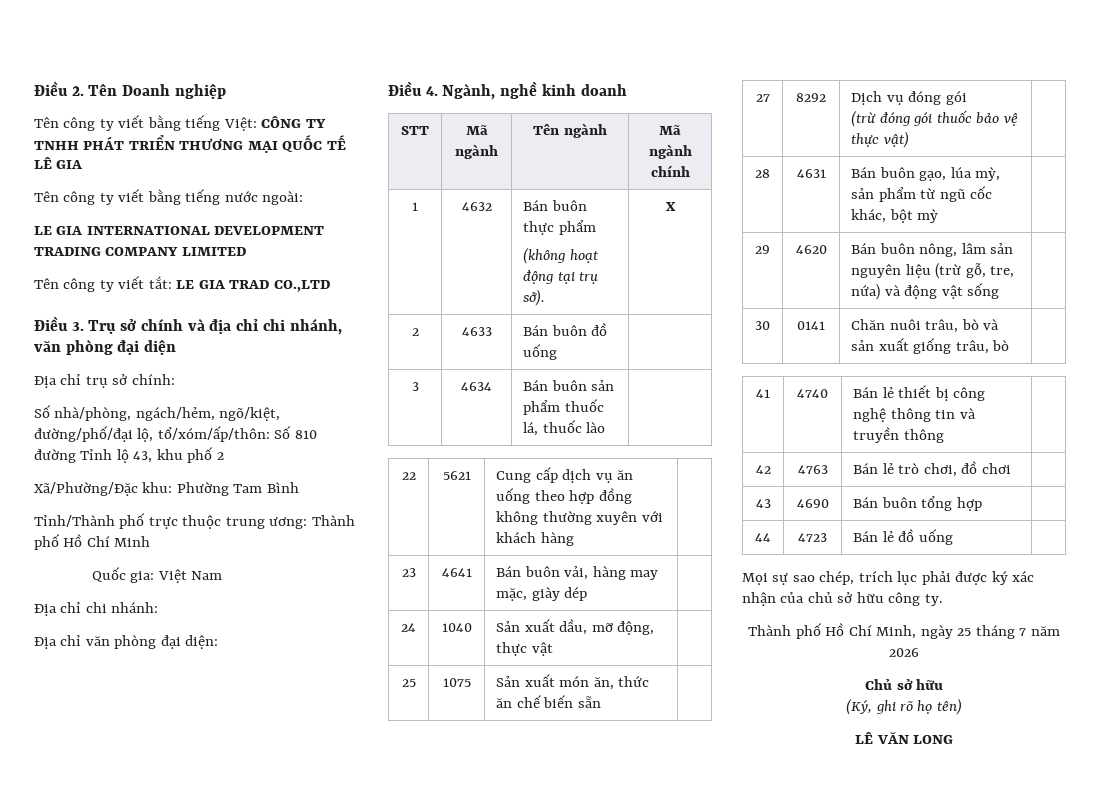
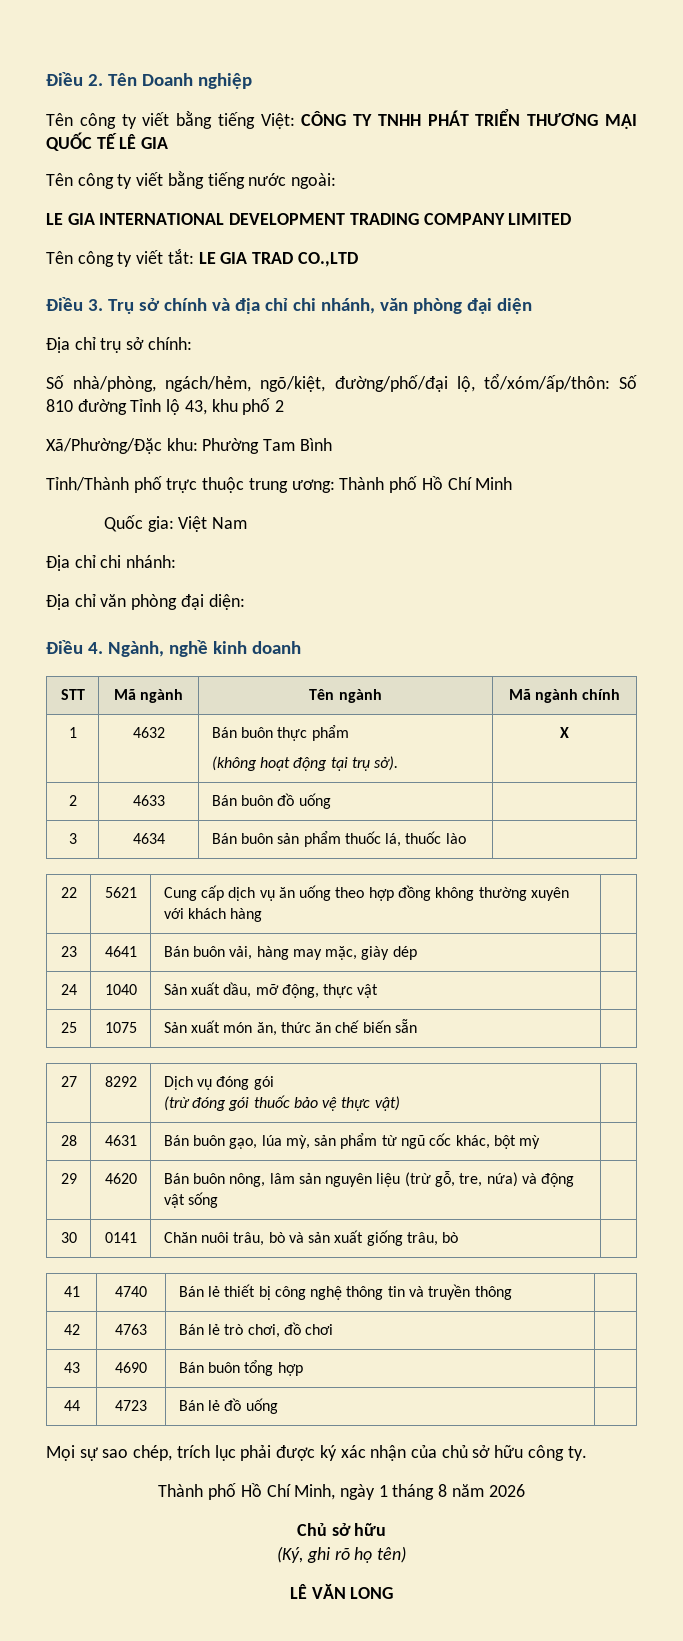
- Thành phố Hồ Chí Minh, ngày 25 tháng 7 năm 2026
+ Thành phố Hồ Chí Minh, ngày 1 tháng 8 năm 2026

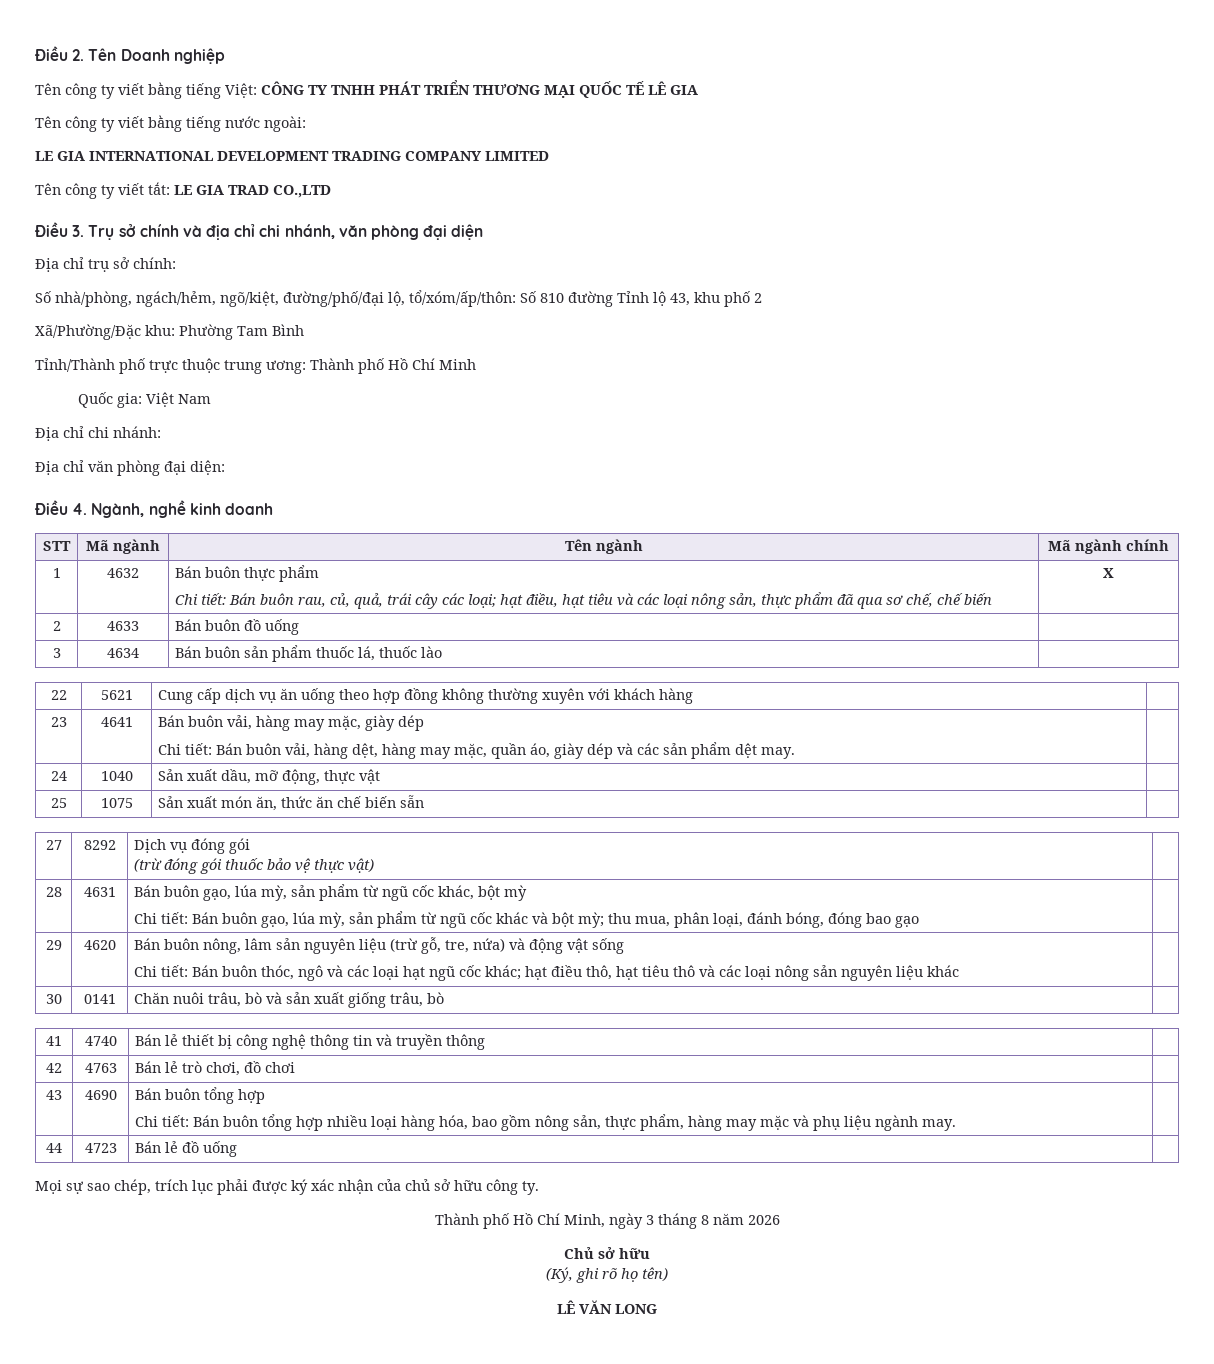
  1 | 4632 | Bán buôn thực phẩm
- (không hoạt động tại trụ sở). | X
+ Chi tiết: Bán buôn rau, củ, quả, trái cây các loại; hạt điều, hạt tiêu và các loại nông sản, thực phẩm đã qua sơ chế, chế biến | X
- 23 | 4641 | Bán buôn vải, hàng may mặc, giày dép |
+ 23 | 4641 | Bán buôn vải, hàng may mặc, giày dép
+ Chi tiết: Bán buôn vải, hàng dệt, hàng may mặc, quần áo, giày dép và các sản phẩm dệt may. |
- 28 | 4631 | Bán buôn gạo, lúa mỳ, sản phẩm từ ngũ cốc khác, bột mỳ |
+ 28 | 4631 | Bán buôn gạo, lúa mỳ, sản phẩm từ ngũ cốc khác, bột mỳ
+ Chi tiết: Bán buôn gạo, lúa mỳ, sản phẩm từ ngũ cốc khác và bột mỳ; thu mua, phân loại, đánh bóng, đóng bao gạo |
+ Chi tiết: Bán buôn thóc, ngô và các loại hạt ngũ cốc khác; hạt điều thô, hạt tiêu thô và các loại nông sản nguyên liệu khác
- 43 | 4690 | Bán buôn tổng hợp |
+ 43 | 4690 | Bán buôn tổng hợp
+ Chi tiết: Bán buôn tổng hợp nhiều loại hàng hóa, bao gồm nông sản, thực phẩm, hàng may mặc và phụ liệu ngành may. |
- Thành phố Hồ Chí Minh, ngày 1 tháng 8 năm 2026
+ Thành phố Hồ Chí Minh, ngày 3 tháng 8 năm 2026

